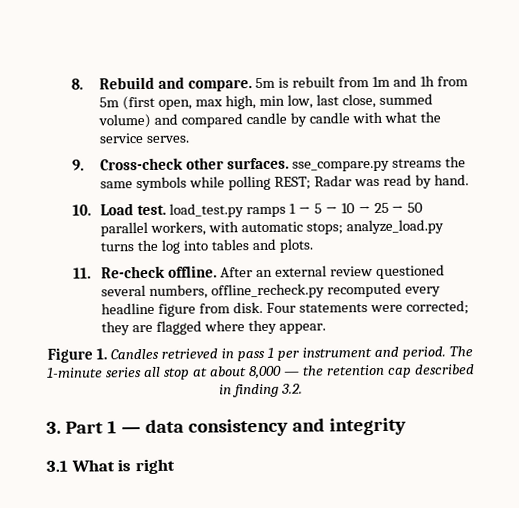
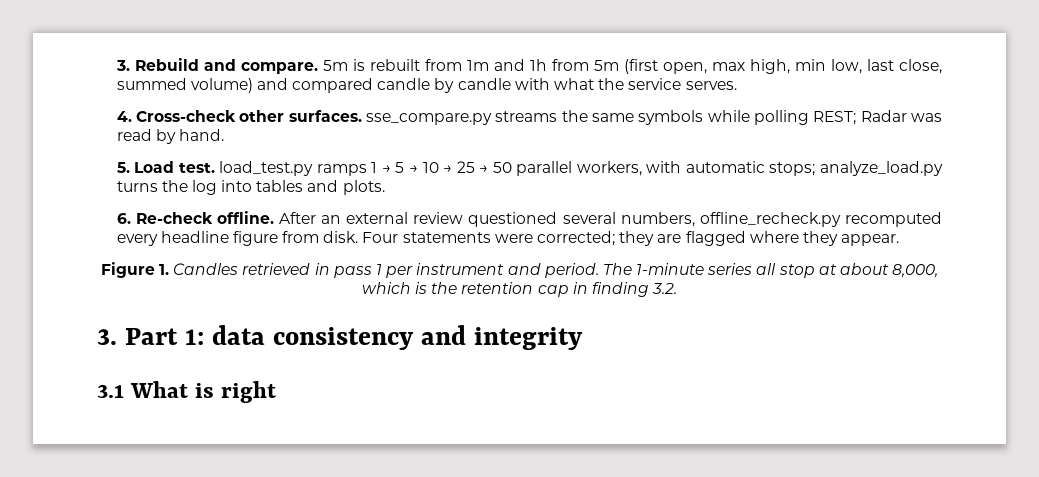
- 8. Rebuild and compare.
+ 3. Rebuild and compare.
- 9. Cross-check other surfaces. sse_compare.py streams the same symbols while polling REST; Radar was read by hand.
+ 4. Cross-check other surfaces. sse_compare.py streams the same symbols while polling REST; Radar was read by hand.
- 10. Load test. load_test.py ramps 1 → 5 → 10 → 25 → 50 parallel workers, with automatic stops; analyze_load.py turns the log into tables and plots.
+ 5. Load test. load_test.py ramps 1 → 5 → 10 → 25 → 50 parallel workers, with automatic stops; analyze_load.py turns the log into tables and plots.
- 11. Re-check offline.
+ 6. Re-check offline.
- The 1-minute series all stop at about 8,000 — the retention cap described in finding 3.2.
+ The 1-minute series all stop at about 8,000, which is the retention cap in finding 3.2.
- 3. Part 1 — data consistency and integrity
+ 3. Part 1: data consistency and integrity

